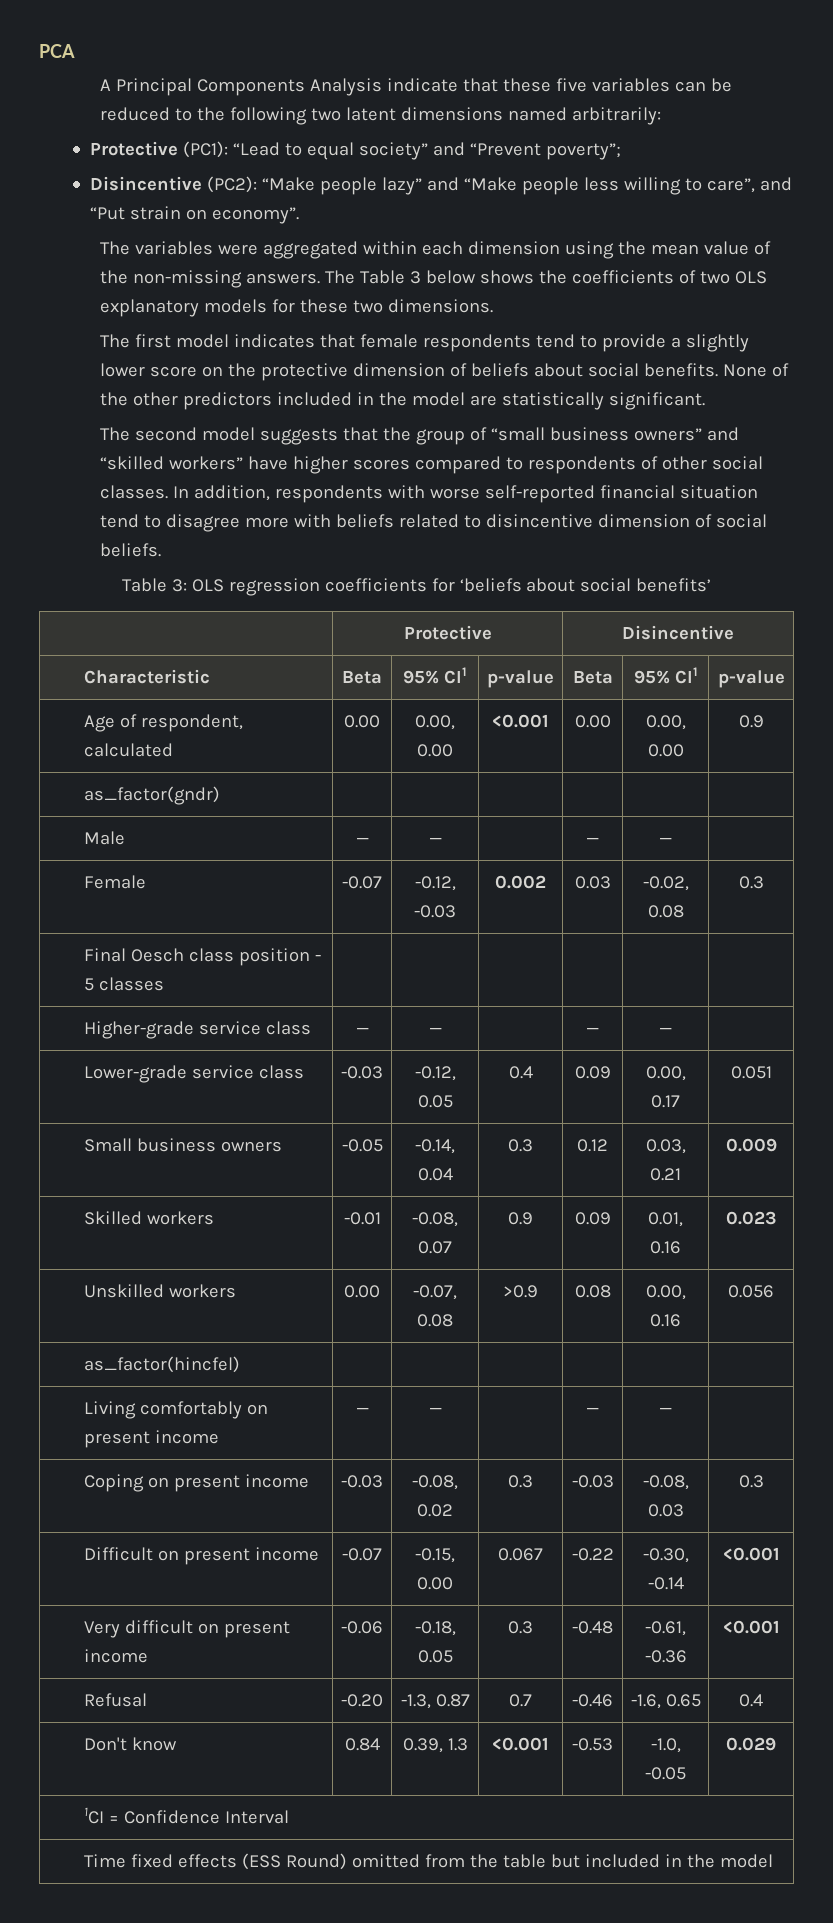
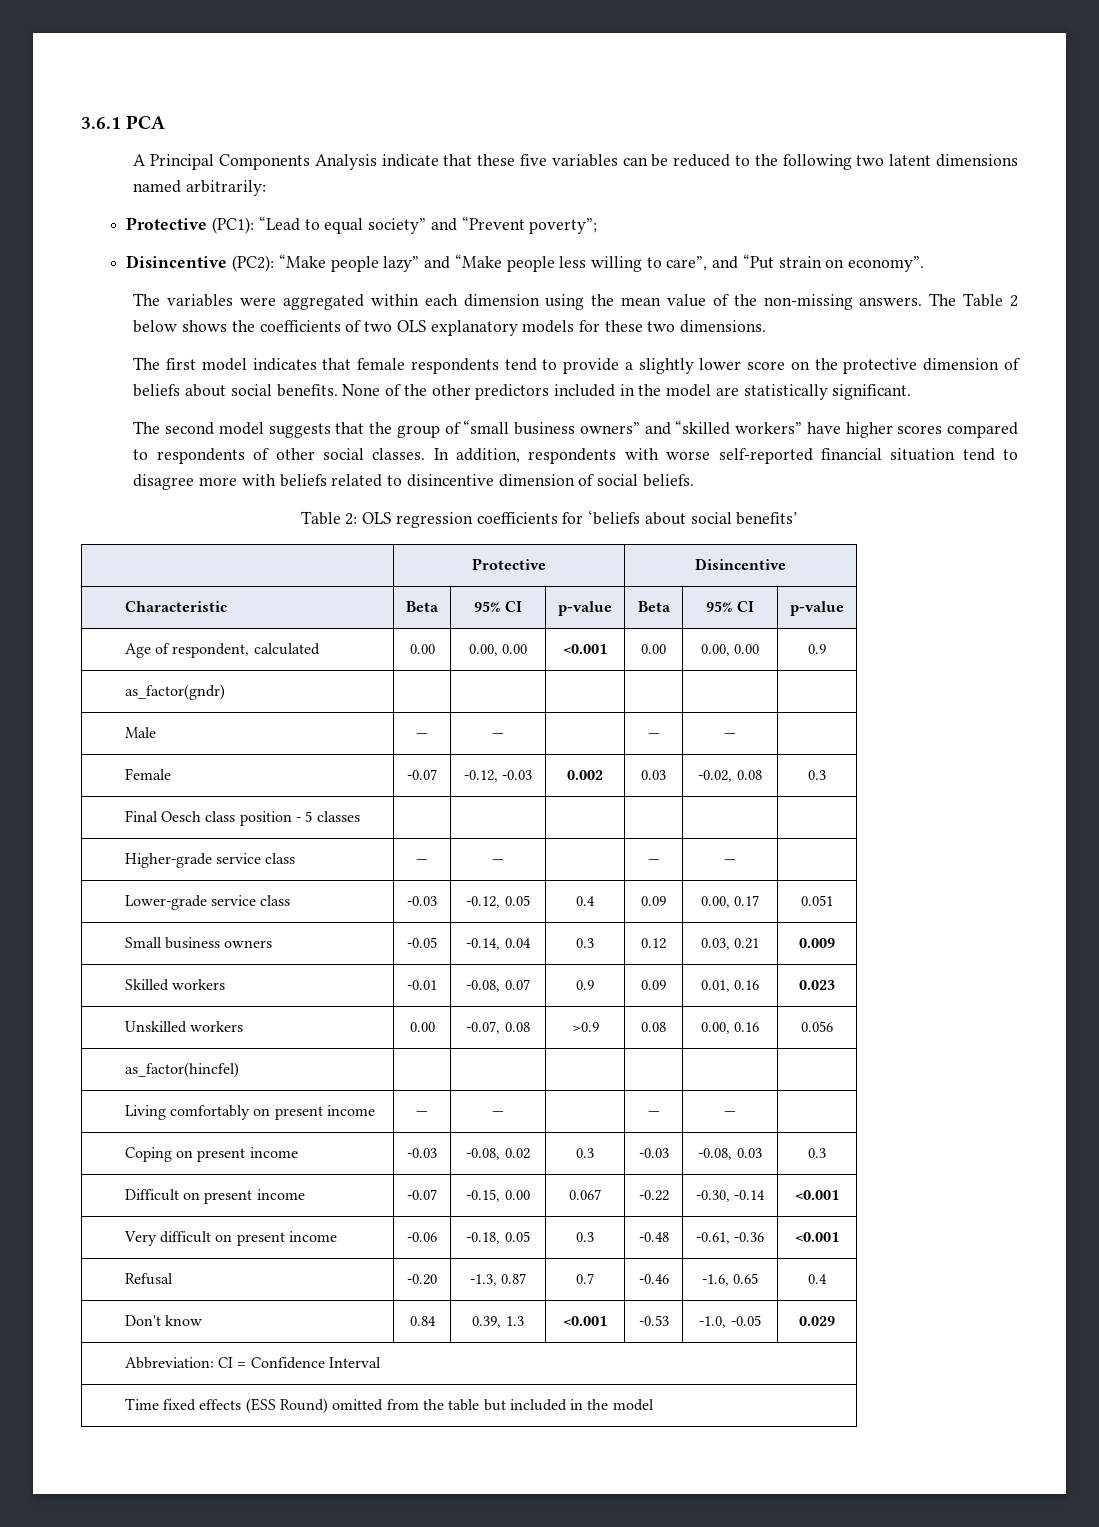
- PCA
+ 3.6.1 PCA
- The Table 3 below shows the coefficients of two OLS explanatory models for these two dimensions.
+ The Table 2 below shows the coefficients of two OLS explanatory models for these two dimensions.
- Table 3: OLS regression coefficients for ‘beliefs about social benefits’
+ Table 2: OLS regression coefficients for ‘beliefs about social benefits’
- Characteristic | Beta | 95% CI1 | p-value | Beta | 95% CI1 | p-value
+ Characteristic | Beta | 95% CI | p-value | Beta | 95% CI | p-value
- 1CI = Confidence Interval
+ Abbreviation: CI = Confidence Interval

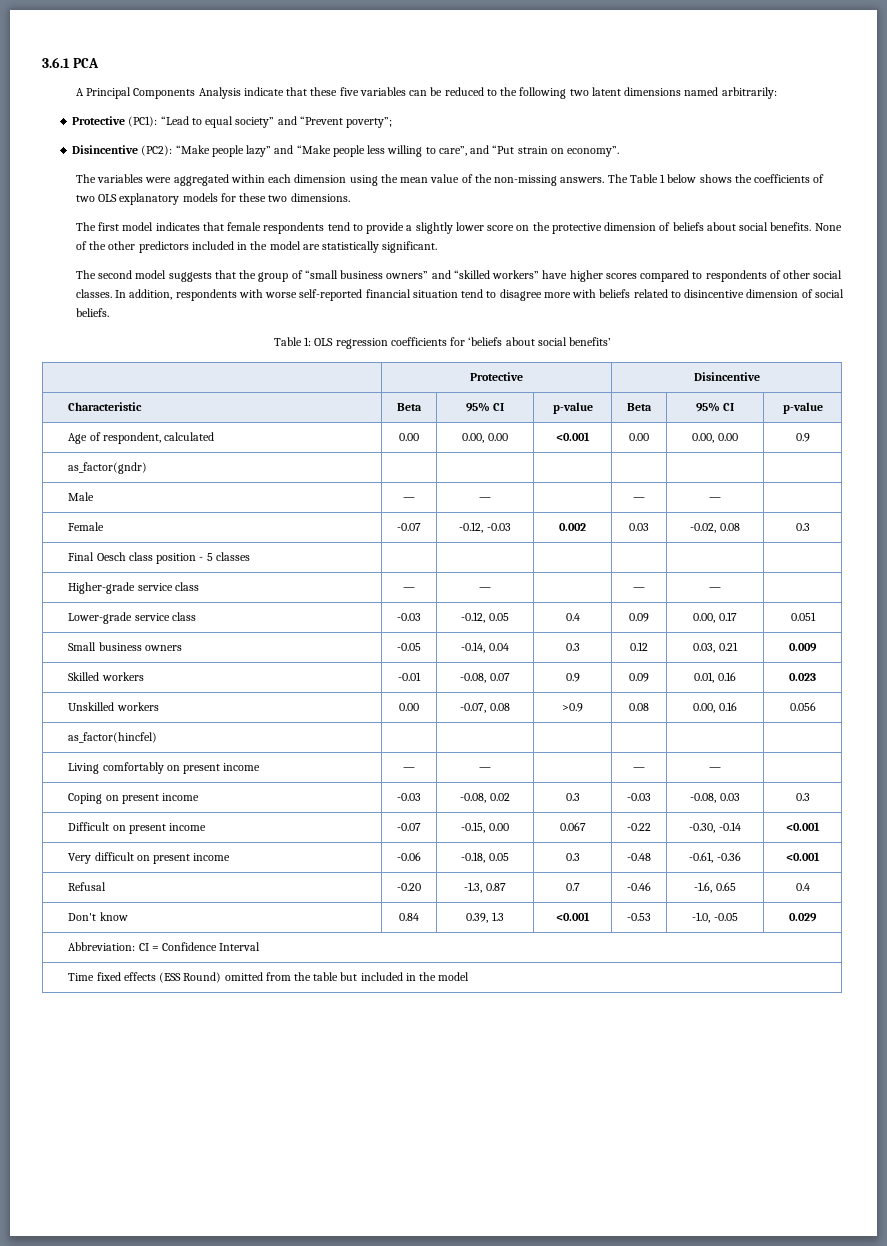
- The Table 2 below shows the coefficients of two OLS explanatory models for these two dimensions.
+ The Table 1 below shows the coefficients of two OLS explanatory models for these two dimensions.
- Table 2: OLS regression coefficients for ‘beliefs about social benefits’
+ Table 1: OLS regression coefficients for ‘beliefs about social benefits’

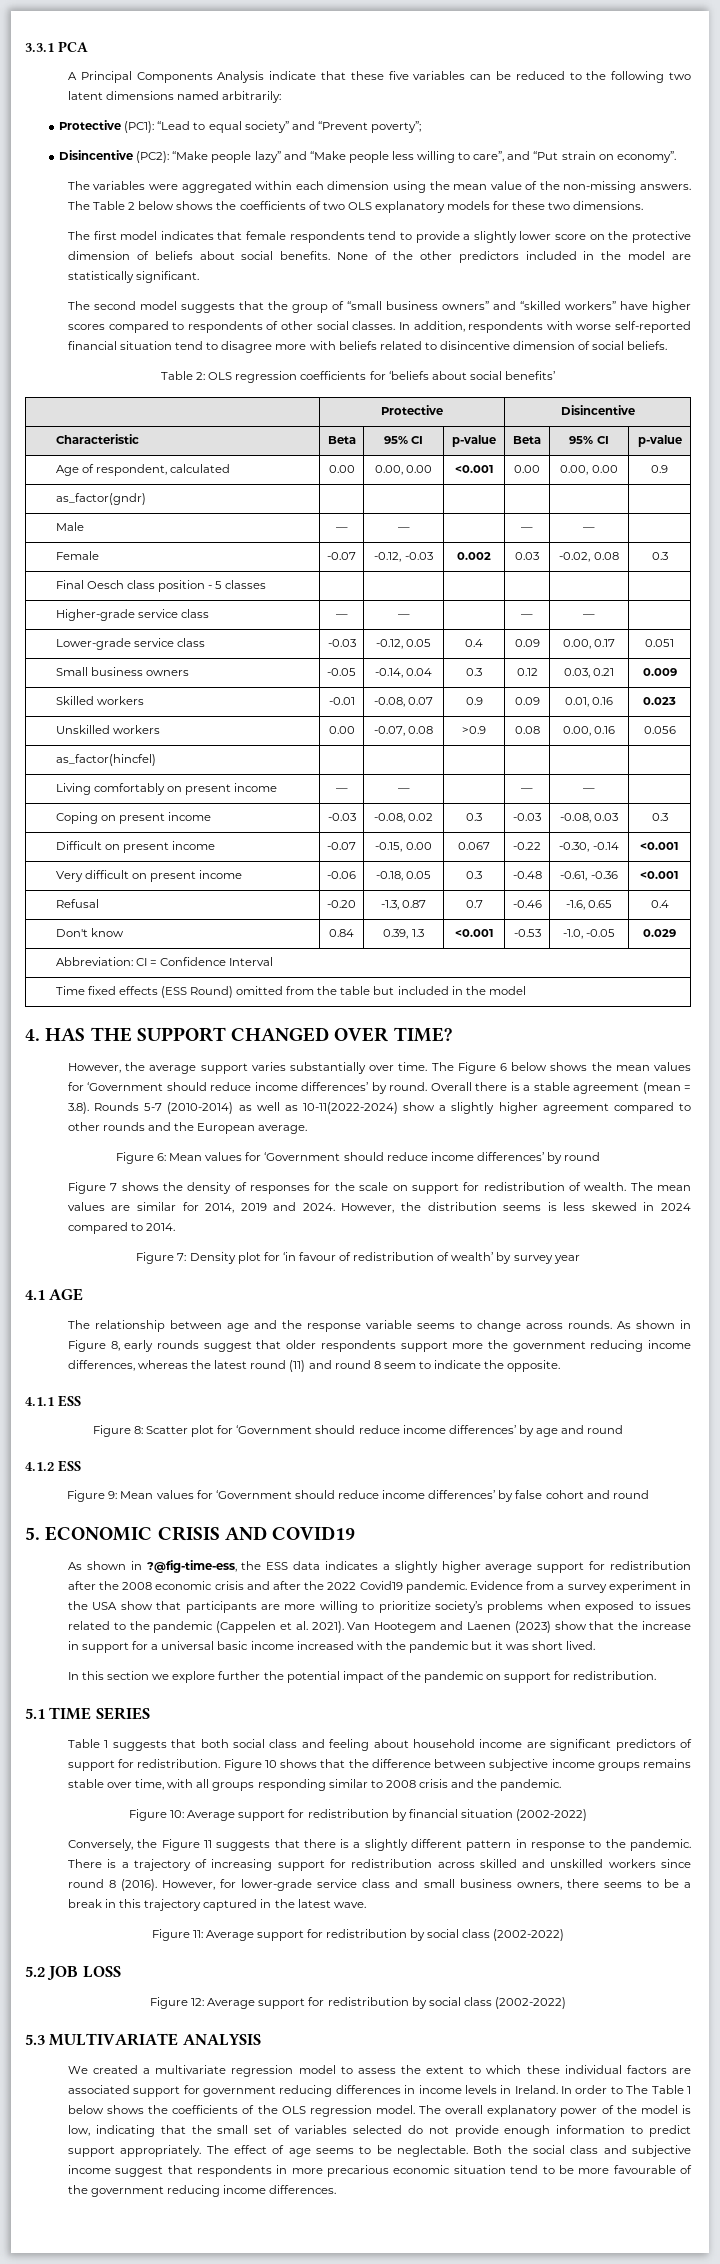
- 3.6.1 PCA
+ 3.3.1 PCA
- The Table 1 below shows the coefficients of two OLS explanatory models for these two dimensions.
+ The Table 2 below shows the coefficients of two OLS explanatory models for these two dimensions.
- Table 1: OLS regression coefficients for ‘beliefs about social benefits’
+ Table 2: OLS regression coefficients for ‘beliefs about social benefits’
+ 4. HAS THE SUPPORT CHANGED OVER TIME?
+ However, the average support varies substantially over time. The Figure 6 below shows the mean values for ‘Government should reduce income differences’ by round. Overall there is a stable agreement (mean = 3.8). Rounds 5-7 (2010-2014) as well as 10-11(2022-2024) show a slightly higher agreement compared to other rounds and the European average.
+ Figure 6: Mean values for ‘Government should reduce income differences’ by round
+ Figure 7 shows the density of responses for the scale on support for redistribution of wealth. The mean values are similar for 2014, 2019 and 2024. However, the distribution seems is less skewed in 2024 compared to 2014.
+ Figure 7: Density plot for ‘in favour of redistribution of wealth’ by survey year
+ 4.1 AGE
+ The relationship between age and the response variable seems to change across rounds. As shown in Figure 8, early rounds suggest that older respondents support more the government reducing income differences, whereas the latest round (11) and round 8 seem to indicate the opposite.
+ 4.1.1 ESS
+ Figure 8: Scatter plot for ‘Government should reduce income differences’ by age and round
+ 4.1.2 ESS
+ Figure 9: Mean values for ‘Government should reduce income differences’ by false cohort and round
+ 5. ECONOMIC CRISIS AND COVID19
+ As shown in ?@fig-time-ess, the ESS data indicates a slightly higher average support for redistribution after the 2008 economic crisis and after the 2022 Covid19 pandemic. Evidence from a survey experiment in the USA show that participants are more willing to prioritize society’s problems when exposed to issues related to the pandemic (Cappelen et al. 2021). Van Hootegem and Laenen (2023) show that the increase in support for a universal basic income increased with the pandemic but it was short lived.
+ In this section we explore further the potential impact of the pandemic on support for redistribution.
+ 5.1 TIME SERIES
+ Table 1 suggests that both social class and feeling about household income are significant predictors of support for redistribution. Figure 10 shows that the difference between subjective income groups remains stable over time, with all groups responding similar to 2008 crisis and the pandemic.
+ Figure 10: Average support for redistribution by financial situation (2002-2022)
+ Conversely, the Figure 11 suggests that there is a slightly different pattern in response to the pandemic. There is a trajectory of increasing support for redistribution across skilled and unskilled workers since round 8 (2016). However, for lower-grade service class and small business owners, there seems to be a break in this trajectory captured in the latest wave.
+ Figure 11: Average support for redistribution by social class (2002-2022)
+ 5.2 JOB LOSS
+ Figure 12: Average support for redistribution by social class (2002-2022)
+ 5.3 MULTIVARIATE ANALYSIS
+ We created a multivariate regression model to assess the extent to which these individual factors are associated support for government reducing differences in income levels in Ireland. In order to The Table 1 below shows the coefficients of the OLS regression model. The overall explanatory power of the model is low, indicating that the small set of variables selected do not provide enough information to predict support appropriately. The effect of age seems to be neglectable. Both the social class and subjective income suggest that respondents in more precarious economic situation tend to be more favourable of the government reducing income differences.

